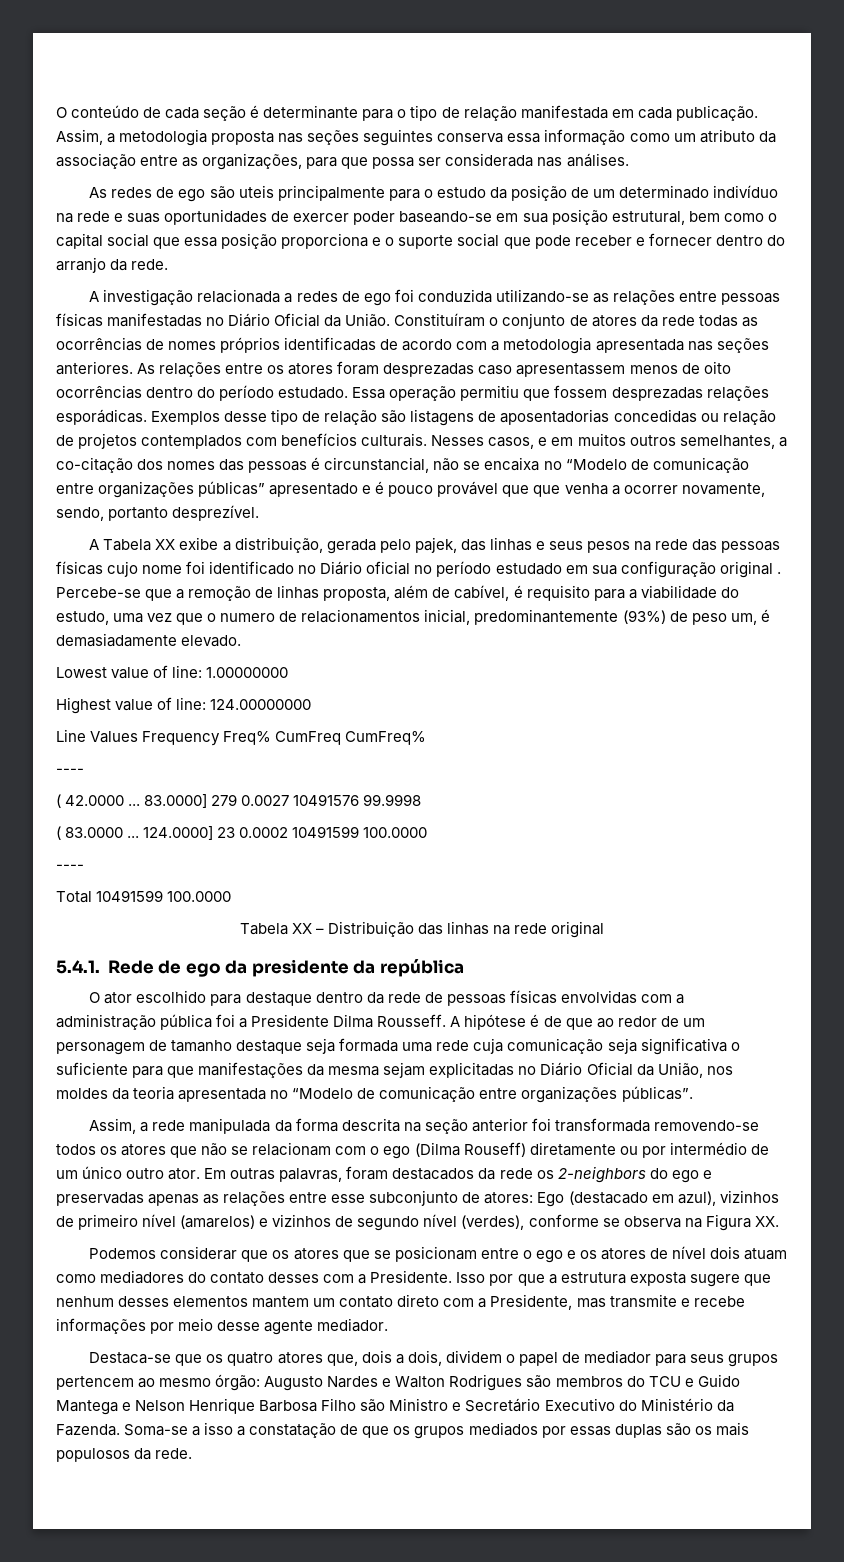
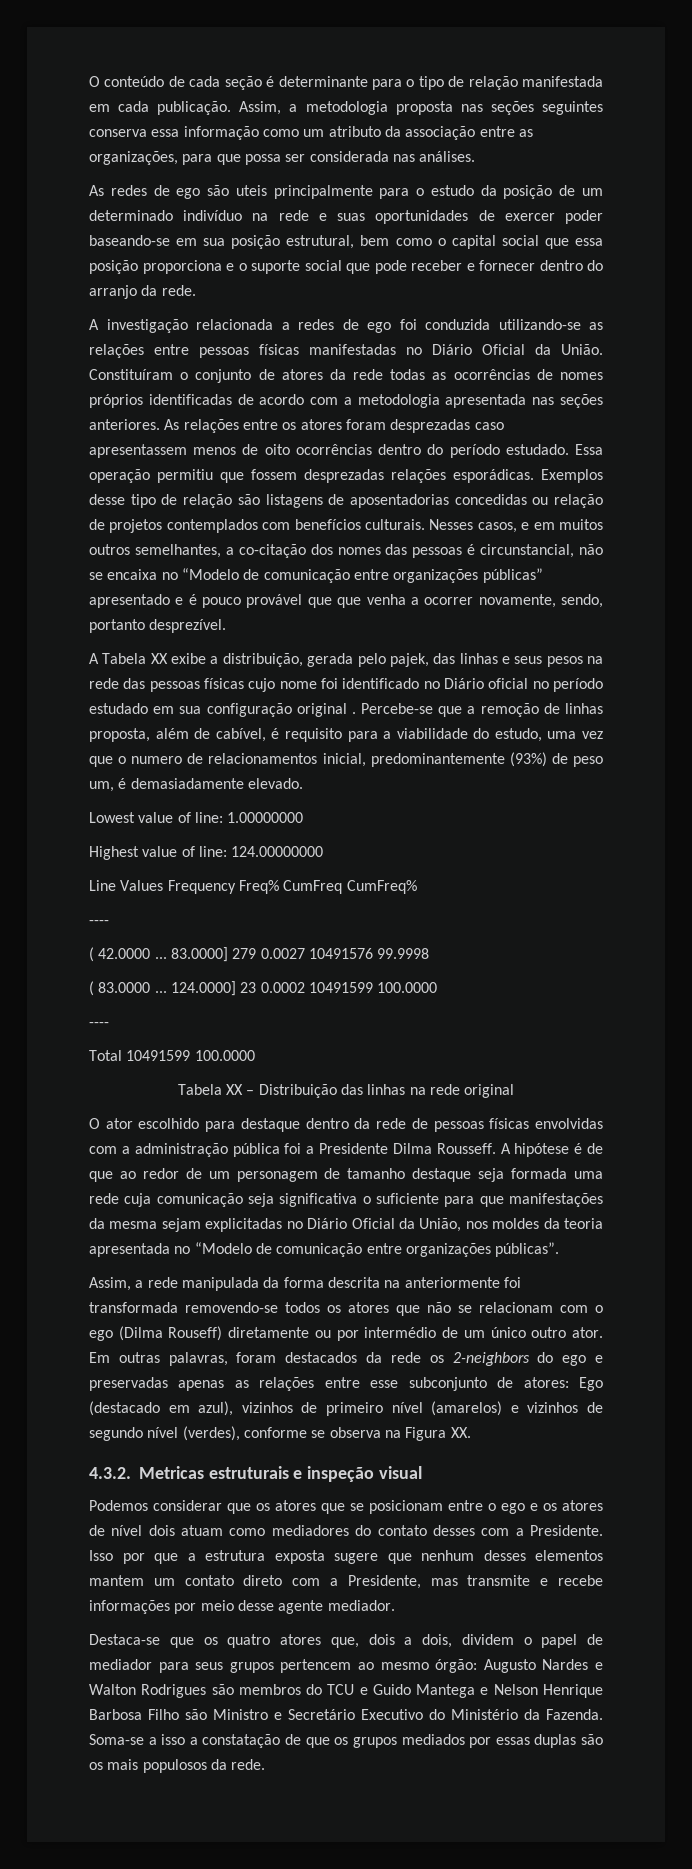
- 5.4.1. Rede de ego da presidente da república
- Assim, a rede manipulada da forma descrita na seção anterior foi transformada removendo-se todos os atores que não se relacionam com o ego (Dilma Rouseff) diretamente ou por intermédio de um único outro ator.
+ Assim, a rede manipulada da forma descrita na anteriormente foi transformada removendo-se todos os atores que não se relacionam com o ego (Dilma Rouseff) diretamente ou por intermédio de um único outro ator.
+ 4.3.2. Metricas estruturais e inspeção visual

